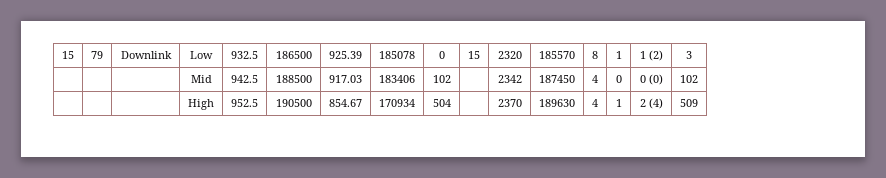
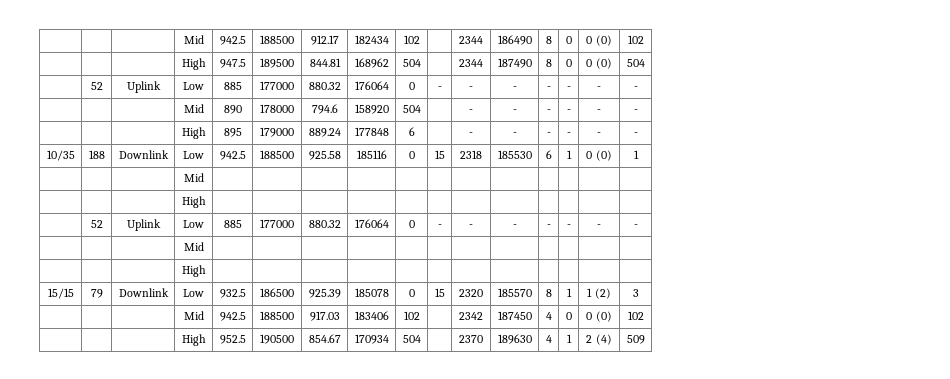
- 15 | 79 | Downlink | Low | 932.5 | 186500 | 925.39 | 185078 | 0 | 15 | 2320 | 185570 | 8 | 1 | 1 (2) | 3
+ | | | Mid | 942.5 | 188500 | 912.17 | 182434 | 102 | | 2344 | 186490 | 8 | 0 | 0 (0) | 102
+ | | | High | 947.5 | 189500 | 844.81 | 168962 | 504 | | 2344 | 187490 | 8 | 0 | 0 (0) | 504
+ | 52 | Uplink | Low | 885 | 177000 | 880.32 | 176064 | 0 | - | - | - | - | - | - | -
+ | | | Mid | 890 | 178000 | 794.6 | 158920 | 504 | | - | - | - | - | - | -
+ | | | High | 895 | 179000 | 889.24 | 177848 | 6 | | - | - | - | - | - | -
+ 10/35 | 188 | Downlink | Low | 942.5 | 188500 | 925.58 | 185116 | 0 | 15 | 2318 | 185530 | 6 | 1 | 0 (0) | 1
+ | | | Mid | | | | | | | | | | | |
+ | | | High | | | | | | | | | | | |
+ | 52 | Uplink | Low | 885 | 177000 | 880.32 | 176064 | 0 | - | - | - | - | - | - | -
+ | | | Mid | | | | | | | | | | | |
+ | | | High | | | | | | | | | | | |
+ 15/15 | 79 | Downlink | Low | 932.5 | 186500 | 925.39 | 185078 | 0 | 15 | 2320 | 185570 | 8 | 1 | 1 (2) | 3

